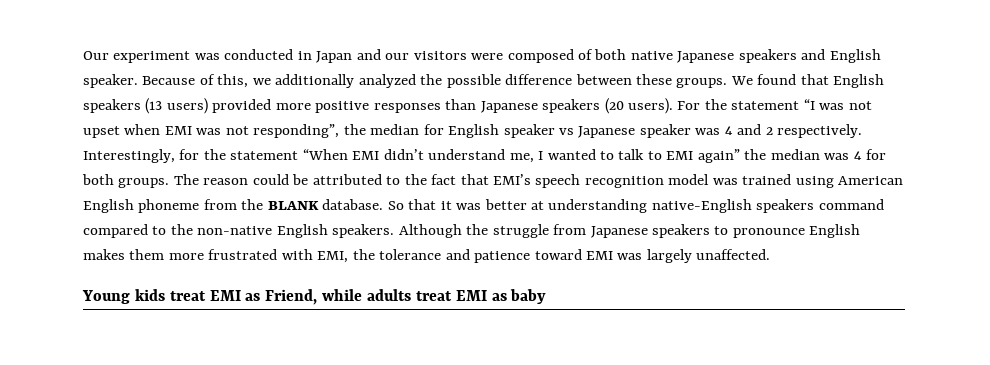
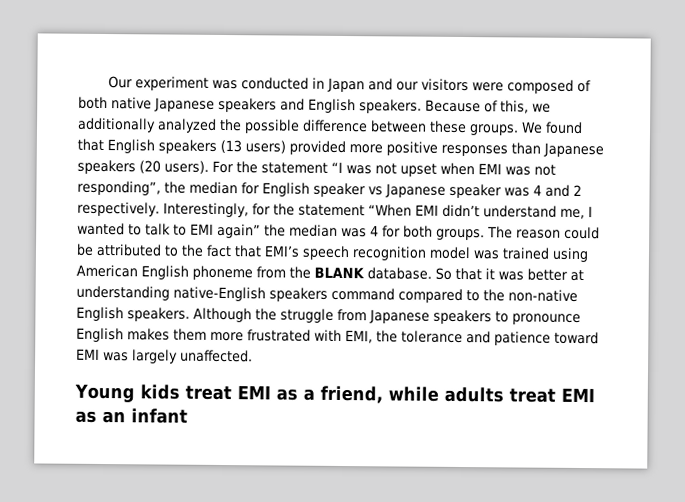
- Our experiment was conducted in Japan and our visitors were composed of both native Japanese speakers and English speaker.
+ Our experiment was conducted in Japan and our visitors were composed of both native Japanese speakers and English speakers.
- Young kids treat EMI as Friend, while adults treat EMI as baby
+ Young kids treat EMI as a friend, while adults treat EMI as an infant

